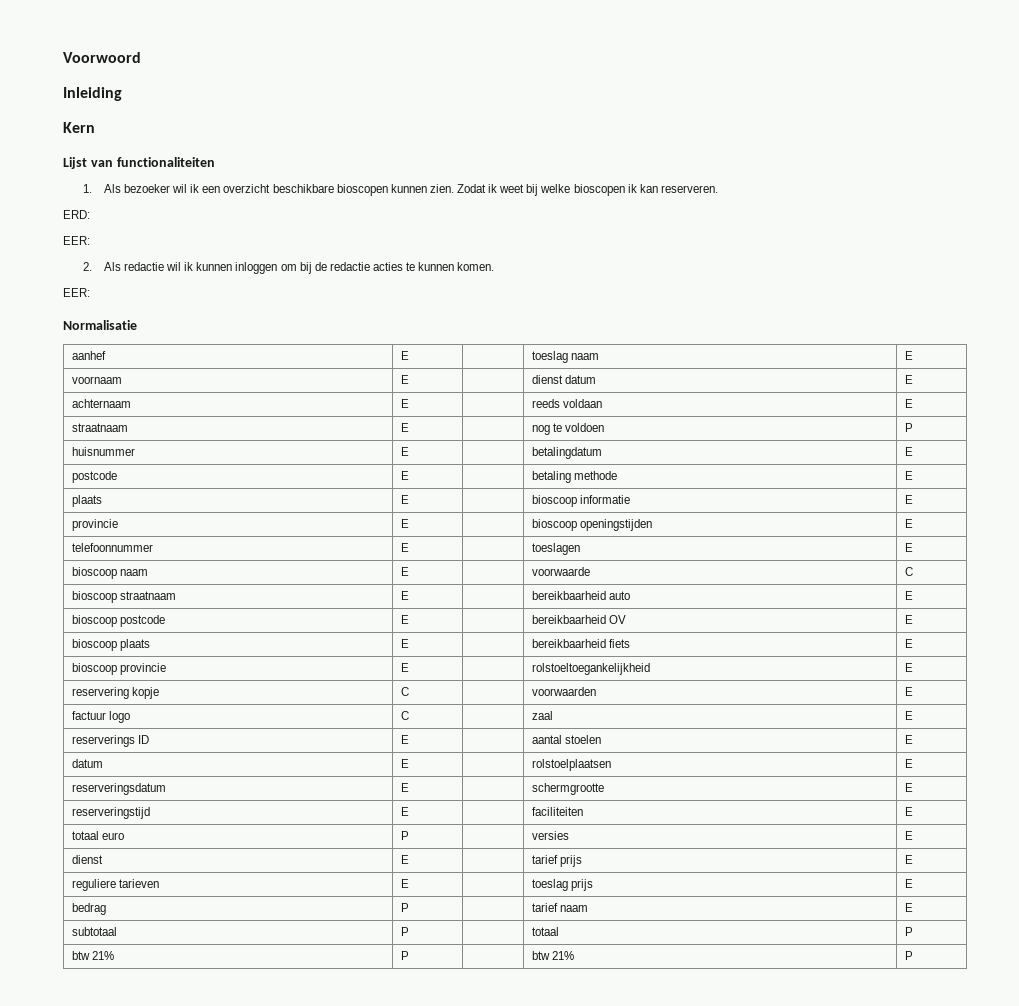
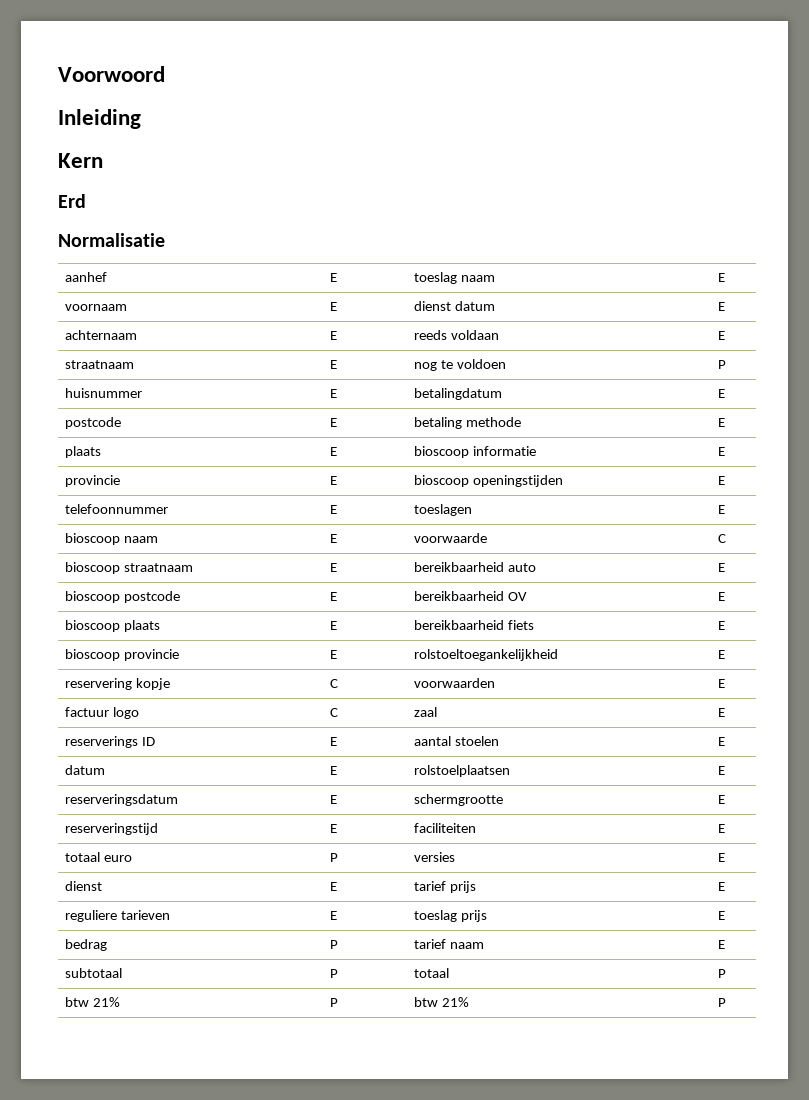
- Lijst van functionaliteiten
- 1. Als bezoeker wil ik een overzicht beschikbare bioscopen kunnen zien. Zodat ik weet bij welke bioscopen ik kan reserveren.
- ERD:
- EER:
- 2. Als redactie wil ik kunnen inloggen om bij de redactie acties te kunnen komen.
- EER:
+ Erd

